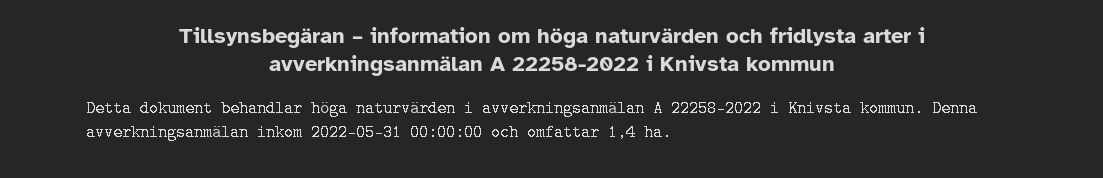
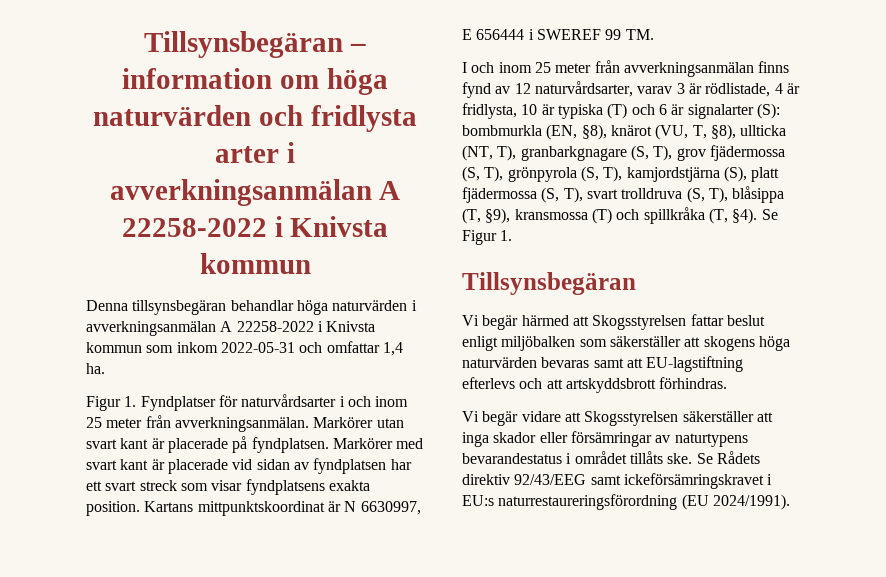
- Detta dokument behandlar höga naturvärden i avverkningsanmälan A 22258-2022 i Knivsta kommun. Denna avverkningsanmälan inkom 2022-05-31 00:00:00 och omfattar 1,4 ha.
+ Denna tillsynsbegäran behandlar höga naturvärden i avverkningsanmälan A 22258-2022 i Knivsta kommun som inkom 2022-05-31 och omfattar 1,4 ha.
+ Figur 1. Fyndplatser för naturvårdsarter i och inom 25 meter från avverkningsanmälan. Markörer utan svart kant är placerade på fyndplatsen. Markörer med svart kant är placerade vid sidan av fyndplatsen har ett svart streck som visar fyndplatsens exakta position. Kartans mittpunktskoordinat är N 6630997, E 656444 i SWEREF 99 TM.
+ I och inom 25 meter från avverkningsanmälan finns fynd av 12 naturvårdsarter, varav 3 är rödlistade, 4 är fridlysta, 10 är typiska (T) och 6 är signalarter (S): bombmurkla (EN, §8), knärot (VU, T, §8), ullticka (NT, T), granbarkgnagare (S, T), grov fjädermossa (S, T), grönpyrola (S, T), kamjordstjärna (S), platt fjädermossa (S, T), svart trolldruva (S, T), blåsippa (T, §9), kransmossa (T) och spillkråka (T, §4). Se Figur 1.
+ Tillsynsbegäran
+ Vi begär härmed att Skogsstyrelsen fattar beslut enligt miljöbalken som säkerställer att skogens höga naturvärden bevaras samt att EU-lagstiftning efterlevs och att artskyddsbrott förhindras.
+ Vi begär vidare att Skogsstyrelsen säkerställer att inga skador eller försämringar av naturtypens bevarandestatus i området tillåts ske. Se Rådets direktiv 92/43/EEG samt ickeförsämringskravet i EU:s naturrestaureringsförordning (EU 2024/1991).

